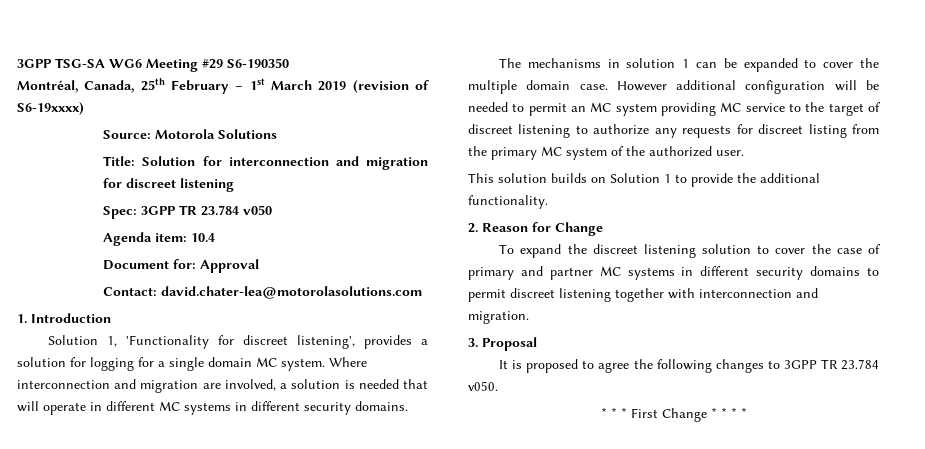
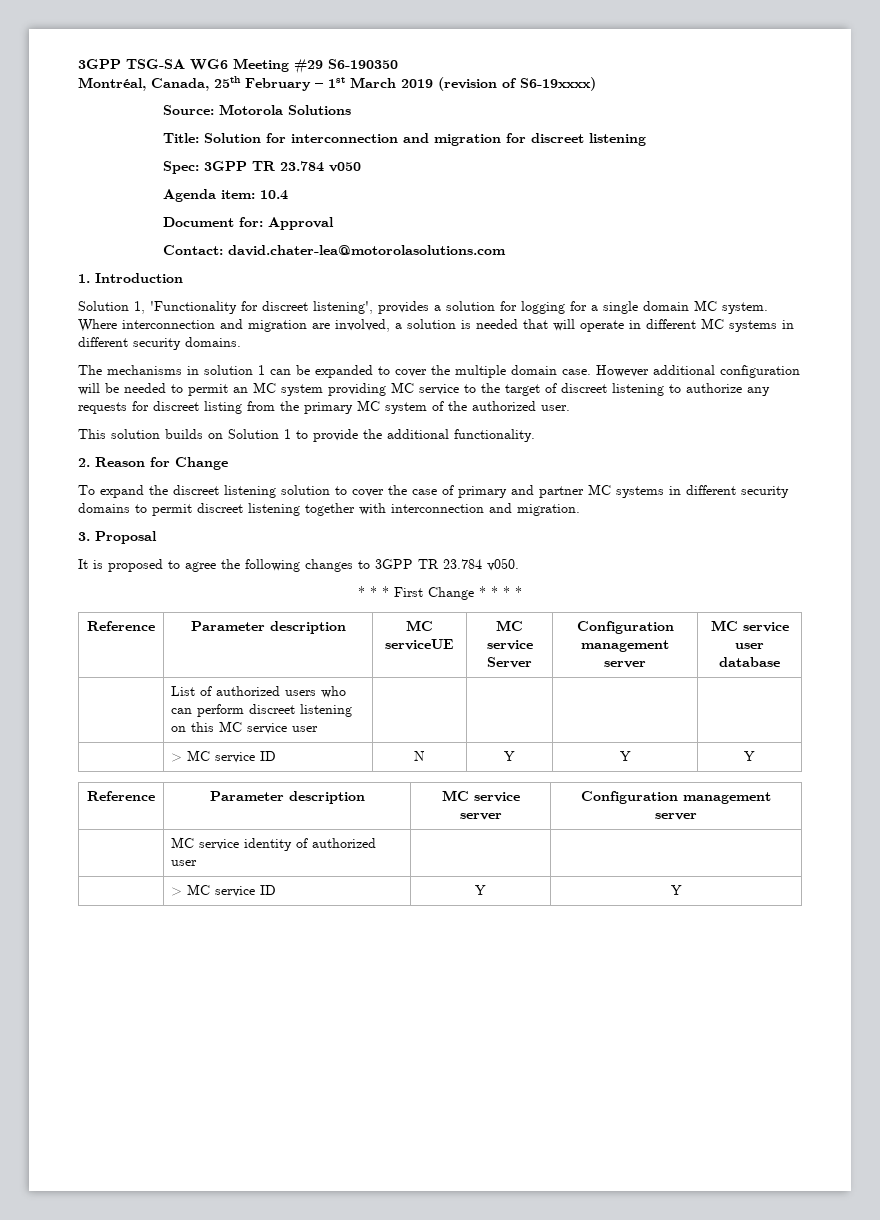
+ Reference | Parameter description | MC serviceUE | MC service Server | Configuration management server | MC service user database
+ | List of authorized users who can perform discreet listening on this MC service user | | | |
+ | > MC service ID | N | Y | Y | Y
+ Reference | Parameter description | MC service server | Configuration management server
+ | MC service identity of authorized user | |
+ | > MC service ID | Y | Y

